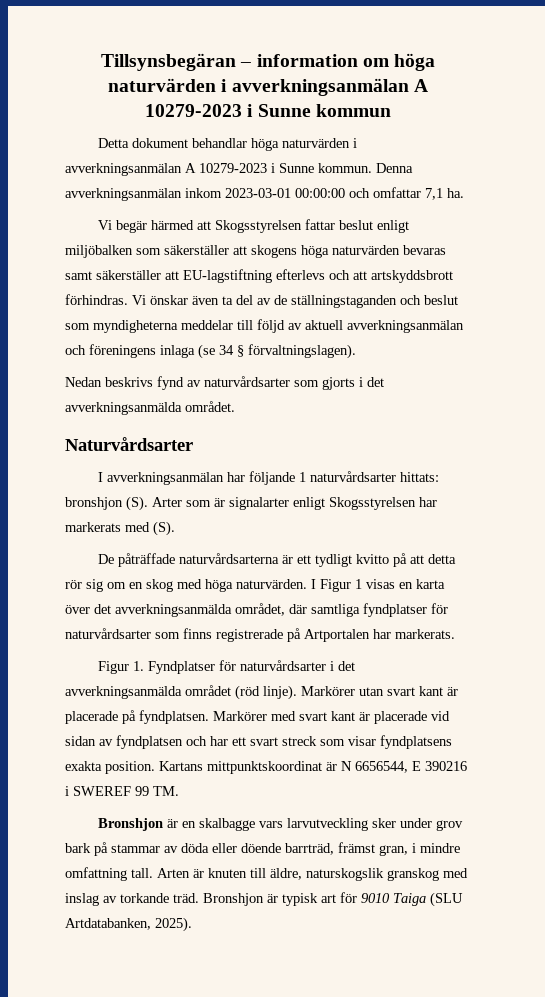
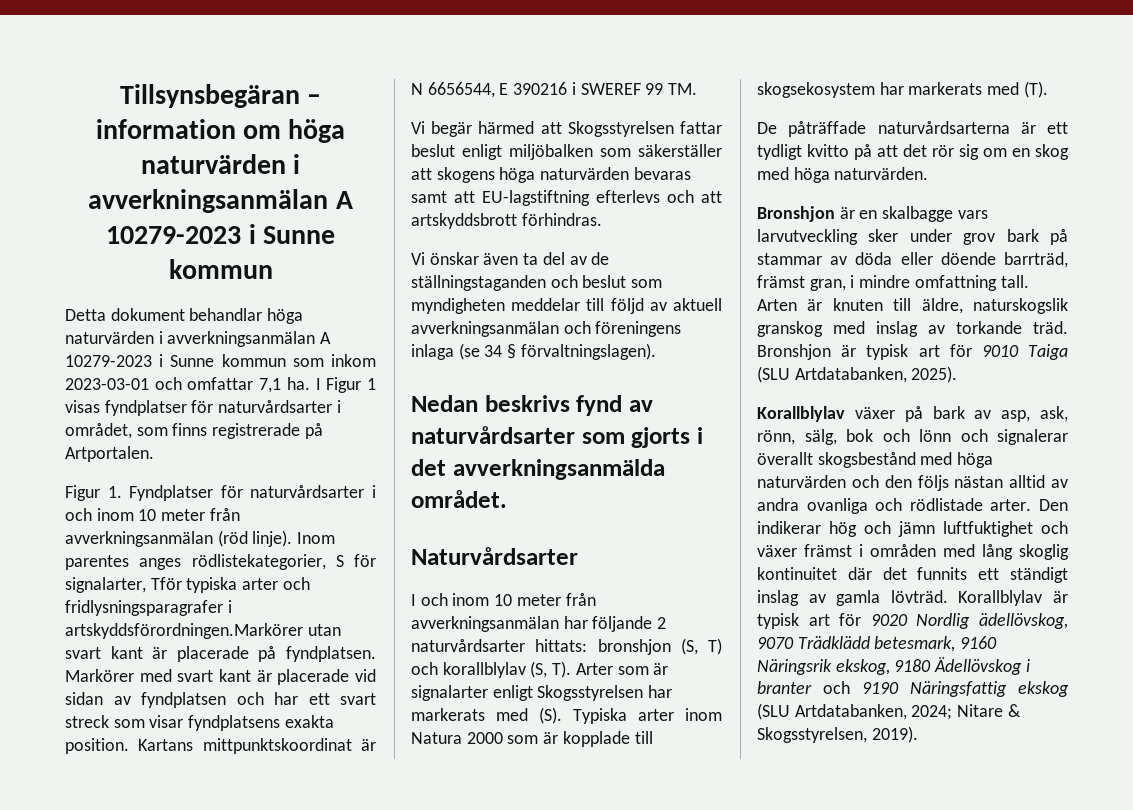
- Detta dokument behandlar höga naturvärden i avverkningsanmälan A 10279-2023 i Sunne kommun. Denna avverkningsanmälan inkom 2023-03-01 00:00:00 och omfattar 7,1 ha.
- Vi begär härmed att Skogsstyrelsen fattar beslut enligt miljöbalken som säkerställer att skogens höga naturvärden bevaras samt säkerställer att EU-lagstiftning efterlevs och att artskyddsbrott förhindras. Vi önskar även ta del av de ställningstaganden och beslut som myndigheterna meddelar till följd av aktuell avverkningsanmälan och föreningens inlaga (se 34 § förvaltningslagen).
- Nedan beskrivs fynd av naturvårdsarter som gjorts i det avverkningsanmälda området.
- Naturvårdsarter
- I avverkningsanmälan har följande 1 naturvårdsarter hittats: bronshjon (S). Arter som är signalarter enligt Skogsstyrelsen har markerats med (S).
- De påträffade naturvårdsarterna är ett tydligt kvitto på att detta rör sig om en skog med höga naturvärden. I Figur 1 visas en karta över det avverkningsanmälda området, där samtliga fyndplatser för naturvårdsarter som finns registrerade på Artportalen har markerats.
+ Detta dokument behandlar höga naturvärden i avverkningsanmälan A 10279-2023 i Sunne kommun som inkom 2023-03-01 och omfattar 7,1 ha. I Figur 1 visas fyndplatser för naturvårdsarter i området, som finns registrerade på Artportalen.
- Figur 1. Fyndplatser för naturvårdsarter i det avverkningsanmälda området (röd linje). Markörer utan svart kant är placerade på fyndplatsen.
+ Figur 1. Fyndplatser för naturvårdsarter i och inom 10 meter från avverkningsanmälan (röd linje). Inom parentes anges rödlistekategorier, S för signalarter, Tför typiska arter och fridlysningsparagrafer i artskyddsförordningen.Markörer utan svart kant är placerade på fyndplatsen.
+ Vi begär härmed att Skogsstyrelsen fattar beslut enligt miljöbalken som säkerställer att skogens höga naturvärden bevaras samt att EU-lagstiftning efterlevs och att artskyddsbrott förhindras.
+ Vi önskar även ta del av de ställningstaganden och beslut som myndigheten meddelar till följd av aktuell avverkningsanmälan och föreningens inlaga (se 34 § förvaltningslagen).
+ Nedan beskrivs fynd av naturvårdsarter som gjorts i det avverkningsanmälda området.
+ Naturvårdsarter
+ I och inom 10 meter från avverkningsanmälan har följande 2 naturvårdsarter hittats: bronshjon (S, T) och korallblylav (S, T). Arter som är signalarter enligt Skogsstyrelsen har markerats med (S). Typiska arter inom Natura 2000 som är kopplade till skogsekosystem har markerats med (T).
+ De påträffade naturvårdsarterna är ett tydligt kvitto på att det rör sig om en skog med höga naturvärden.
+ Korallblylav växer på bark av asp, ask, rönn, sälg, bok och lönn och signalerar överallt skogsbestånd med höga naturvärden och den följs nästan alltid av andra ovanliga och rödlistade arter. Den indikerar hög och jämn luftfuktighet och växer främst i områden med lång skoglig kontinuitet där det funnits ett ständigt inslag av gamla lövträd. Korallblylav är typisk art för 9020 Nordlig ädellövskog, 9070 Trädklädd betesmark, 9160 Näringsrik ekskog, 9180 Ädellövskog i branter och 9190 Näringsfattig ekskog (SLU Artdatabanken, 2024; Nitare & Skogsstyrelsen, 2019).

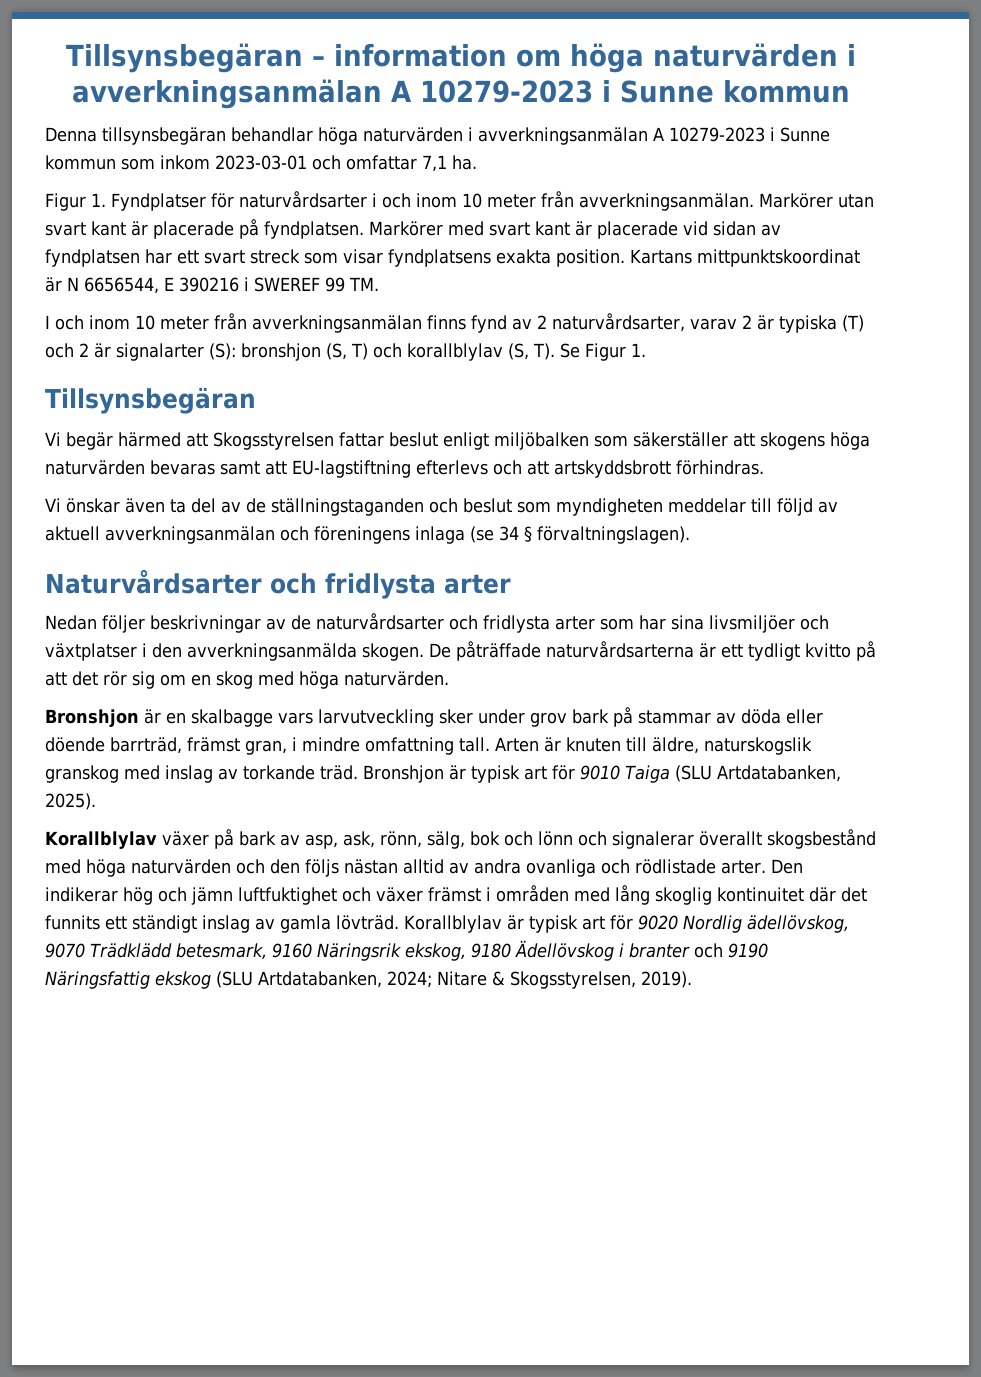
- Detta dokument behandlar höga naturvärden i avverkningsanmälan A 10279-2023 i Sunne kommun som inkom 2023-03-01 och omfattar 7,1 ha. I Figur 1 visas fyndplatser för naturvårdsarter i området, som finns registrerade på Artportalen.
+ Denna tillsynsbegäran behandlar höga naturvärden i avverkningsanmälan A 10279-2023 i Sunne kommun som inkom 2023-03-01 och omfattar 7,1 ha.
- Figur 1. Fyndplatser för naturvårdsarter i och inom 10 meter från avverkningsanmälan (röd linje). Inom parentes anges rödlistekategorier, S för signalarter, Tför typiska arter och fridlysningsparagrafer i artskyddsförordningen.Markörer utan svart kant är placerade på fyndplatsen.
+ Figur 1. Fyndplatser för naturvårdsarter i och inom 10 meter från avverkningsanmälan. Markörer utan svart kant är placerade på fyndplatsen.
- Markörer med svart kant är placerade vid sidan av fyndplatsen och har ett svart streck som visar fyndplatsens exakta position.
+ Markörer med svart kant är placerade vid sidan av fyndplatsen har ett svart streck som visar fyndplatsens exakta position.
+ I och inom 10 meter från avverkningsanmälan finns fynd av 2 naturvårdsarter, varav 2 är typiska (T) och 2 är signalarter (S): bronshjon (S, T) och korallblylav (S, T). Se Figur 1.
+ Tillsynsbegäran
- Nedan beskrivs fynd av naturvårdsarter som gjorts i det avverkningsanmälda området.
- Naturvårdsarter
- I och inom 10 meter från avverkningsanmälan har följande 2 naturvårdsarter hittats: bronshjon (S, T) och korallblylav (S, T). Arter som är signalarter enligt Skogsstyrelsen har markerats med (S). Typiska arter inom Natura 2000 som är kopplade till skogsekosystem har markerats med (T).
- De påträffade naturvårdsarterna är ett tydligt kvitto på att det rör sig om en skog med höga naturvärden.
+ Naturvårdsarter och fridlysta arter
+ Nedan följer beskrivningar av de naturvårdsarter och fridlysta arter som har sina livsmiljöer och växtplatser i den avverkningsanmälda skogen. De påträffade naturvårdsarterna är ett tydligt kvitto på att det rör sig om en skog med höga naturvärden.

